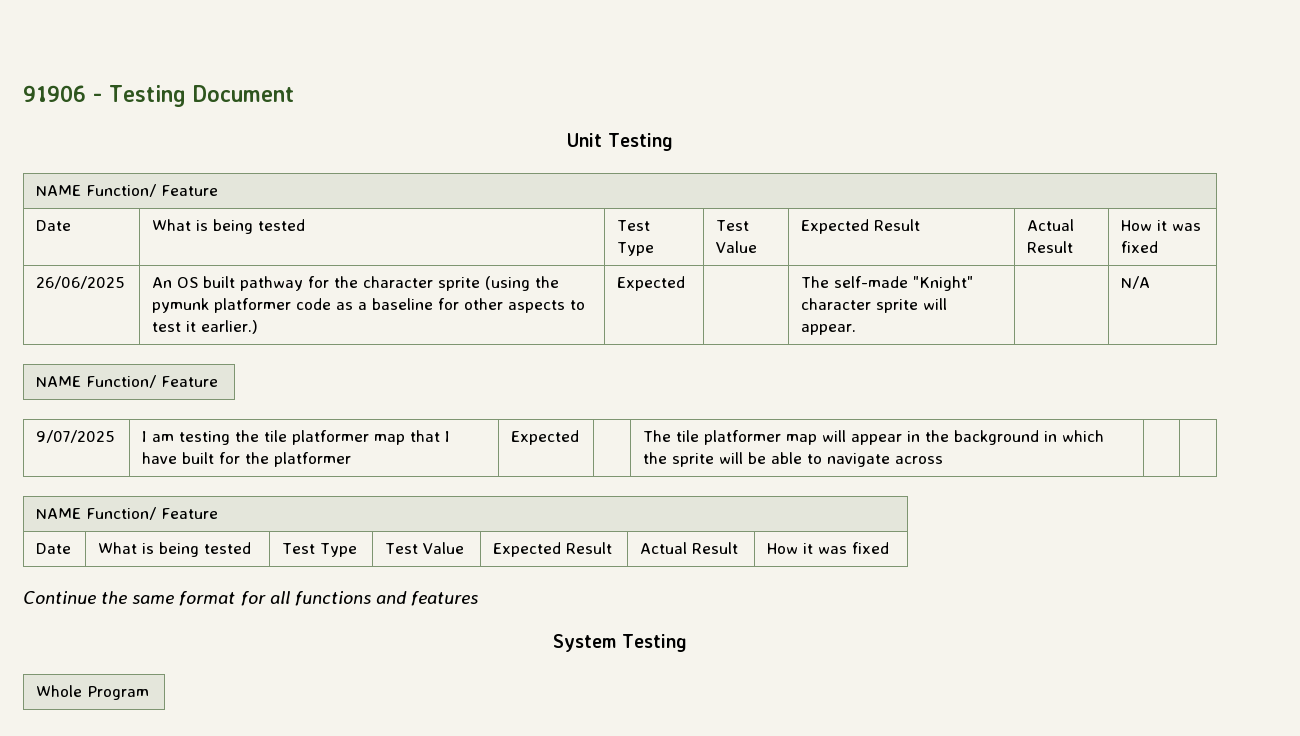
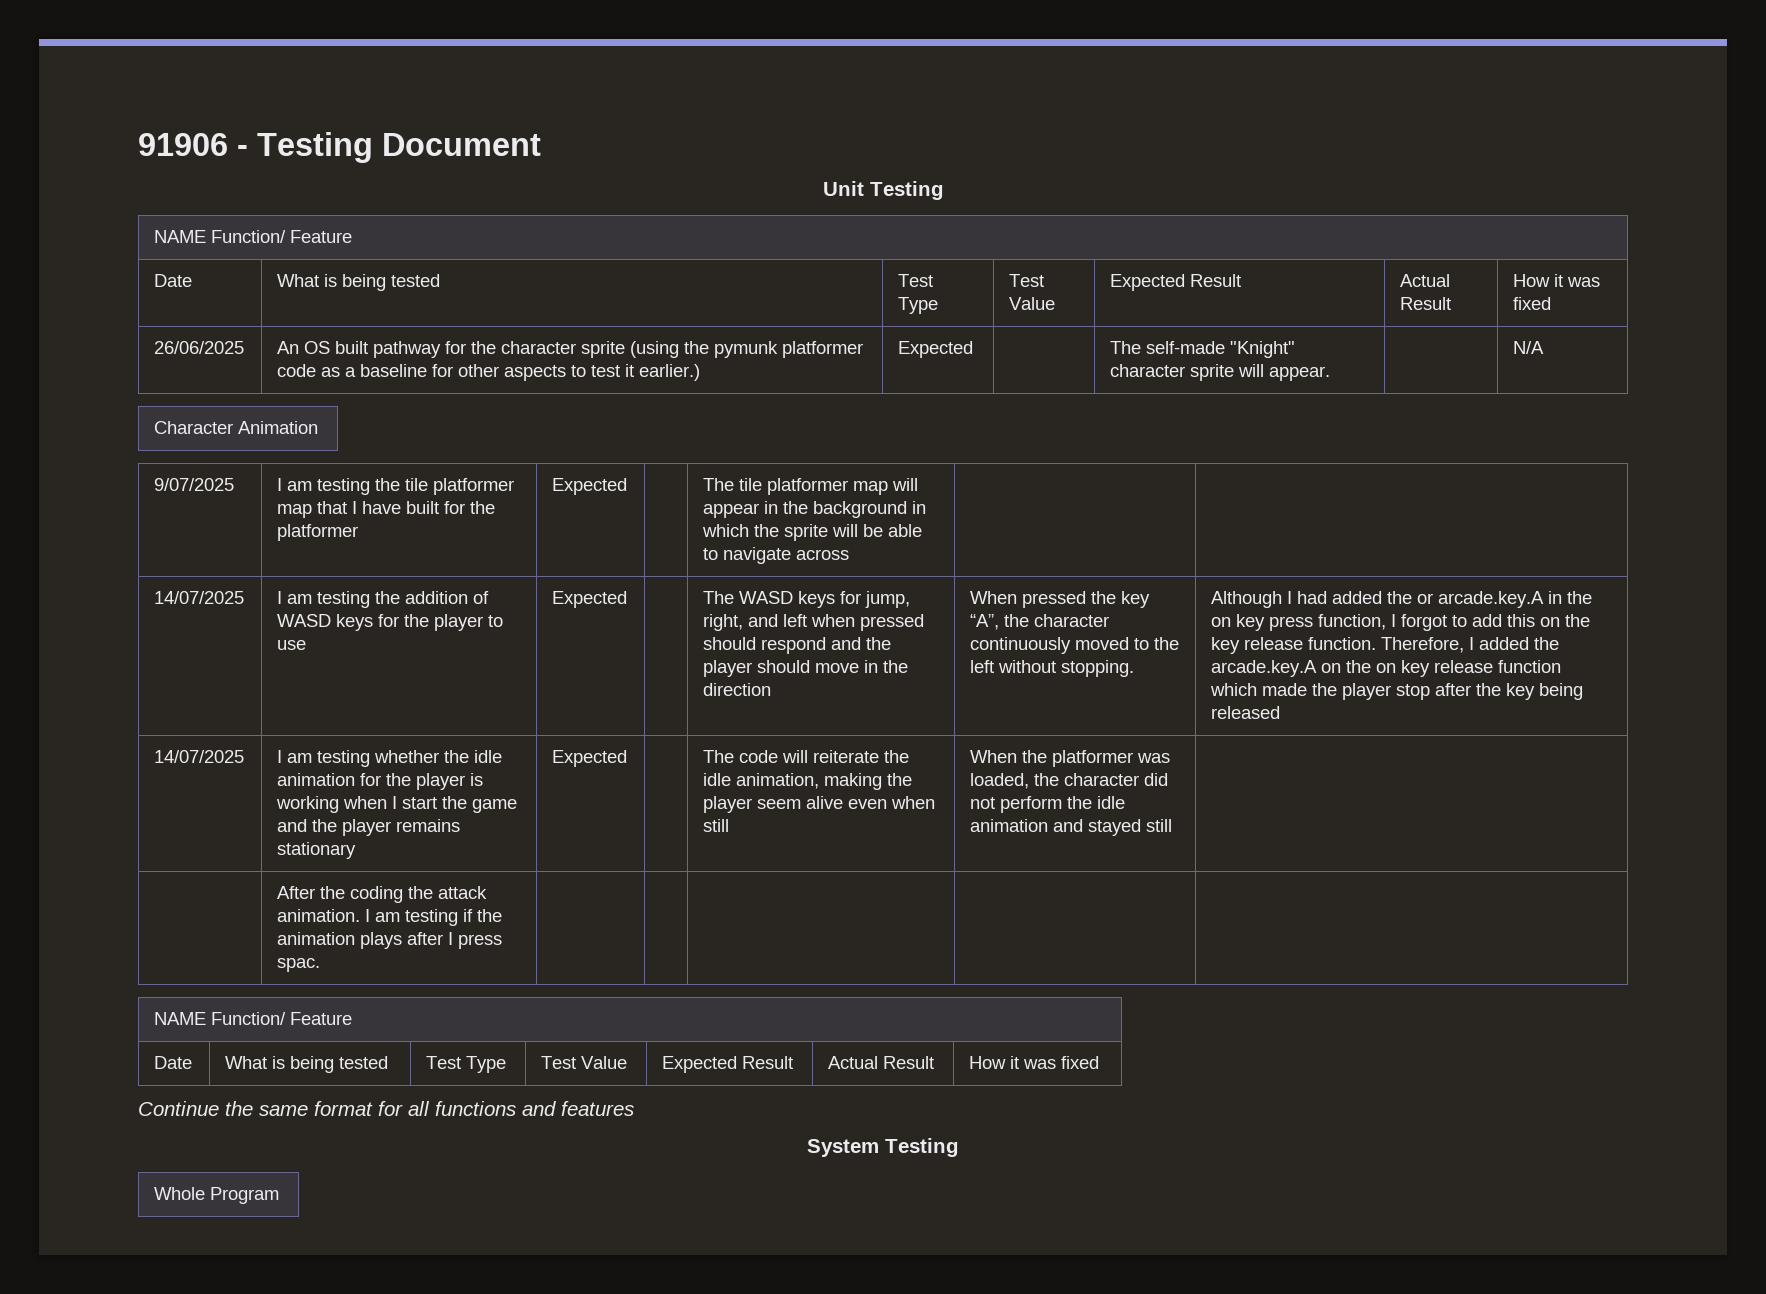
  26/06/2025 | An OS built pathway for the character sprite (using the pymunk platformer code as a baseline for other aspects to test it earlier.) | Expected | | The self-made "Knight" character sprite will appear. | | N/A
- NAME Function/ Feature
+ Character Animation
+ 14/07/2025 | I am testing the addition of WASD keys for the player to use | Expected | | The WASD keys for jump, right, and left when pressed should respond and the player should move in the direction | When pressed the key “A”, the character continuously moved to the left without stopping. | Although I had added the or arcade.key.A in the on key press function, I forgot to add this on the key release function. Therefore, I added the arcade.key.A on the on key release function which made the player stop after the key being released
+ 14/07/2025 | I am testing whether the idle animation for the player is working when I start the game and the player remains stationary | Expected | | The code will reiterate the idle animation, making the player seem alive even when still | When the platformer was loaded, the character did not perform the idle animation and stayed still |
+ | After the coding the attack animation. I am testing if the animation plays after I press spac. | | | | |

